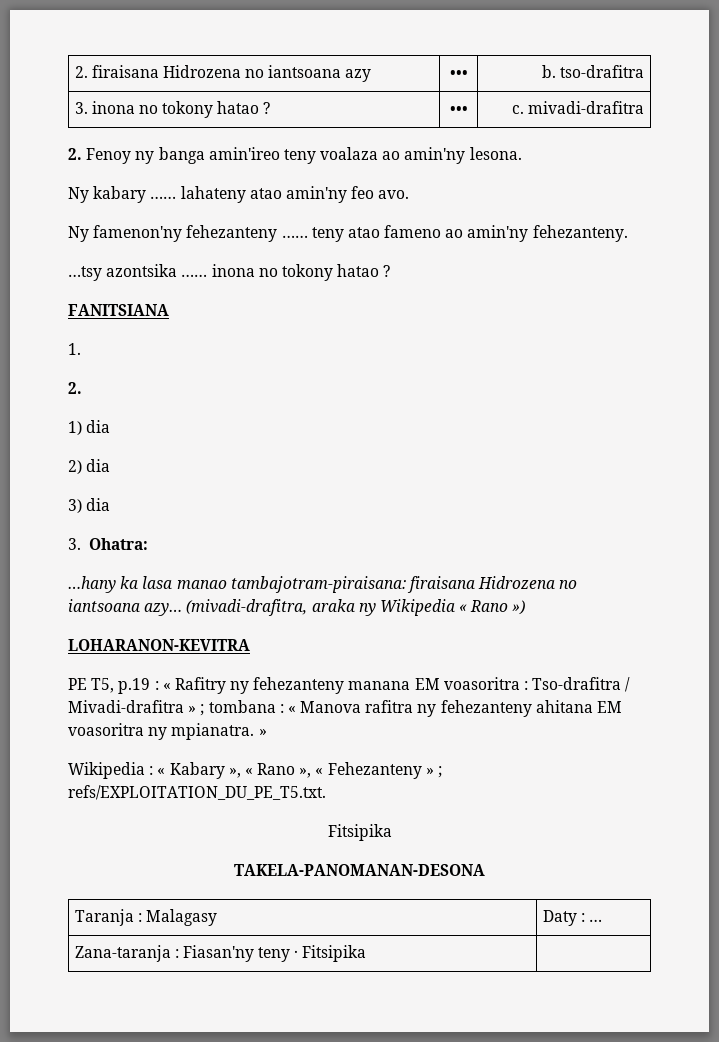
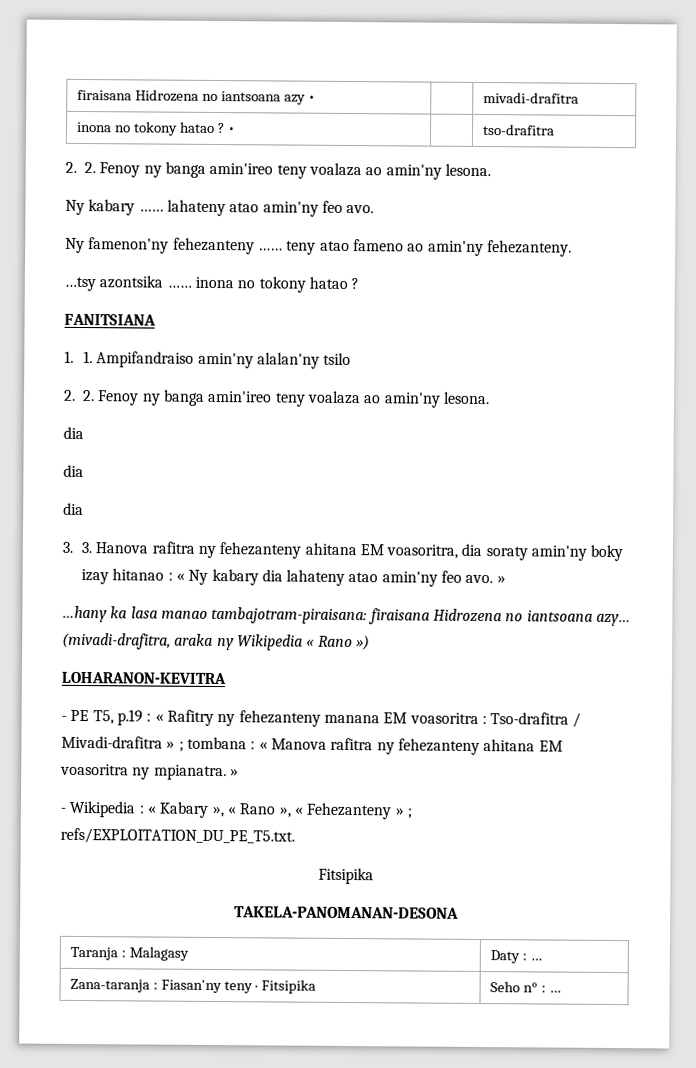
- 2. firaisana Hidrozena no iantsoana azy | ••• | b. tso-drafitra
- 3. inona no tokony hatao ? | ••• | c. mivadi-drafitra
- 2. Fenoy ny banga amin'ireo teny voalaza ao amin'ny lesona.
+ firaisana Hidrozena no iantsoana azy • | | mivadi-drafitra
+ inona no tokony hatao ? • | | tso-drafitra
+ 2. 2. Fenoy ny banga amin'ireo teny voalaza ao amin'ny lesona.
- 1.
- 2.
- 1) dia
- 2) dia
- 3) dia
+ 1. 1. Ampifandraiso amin'ny alalan'ny tsilo
+ 2. 2. Fenoy ny banga amin'ireo teny voalaza ao amin'ny lesona.
+ dia
+ dia
+ dia
- 3. Ohatra:
+ 3. 3. Hanova rafitra ny fehezanteny ahitana EM voasoritra, dia soraty amin'ny boky izay hitanao : « Ny kabary dia lahateny atao amin'ny feo avo. »
- PE T5, p.19 : « Rafitry ny fehezanteny manana EM voasoritra : Tso-drafitra / Mivadi-drafitra » ; tombana : « Manova rafitra ny fehezanteny ahitana EM voasoritra ny mpianatra. »
+ - PE T5, p.19 : « Rafitry ny fehezanteny manana EM voasoritra : Tso-drafitra / Mivadi-drafitra » ; tombana : « Manova rafitra ny fehezanteny ahitana EM voasoritra ny mpianatra. »
- Wikipedia : « Kabary », « Rano », « Fehezanteny » ; refs/EXPLOITATION_DU_PE_T5.txt.
+ - Wikipedia : « Kabary », « Rano », « Fehezanteny » ; refs/EXPLOITATION_DU_PE_T5.txt.
- Zana-taranja : Fiasan'ny teny · Fitsipika |
+ Zana-taranja : Fiasan'ny teny · Fitsipika | Seho n° : …

